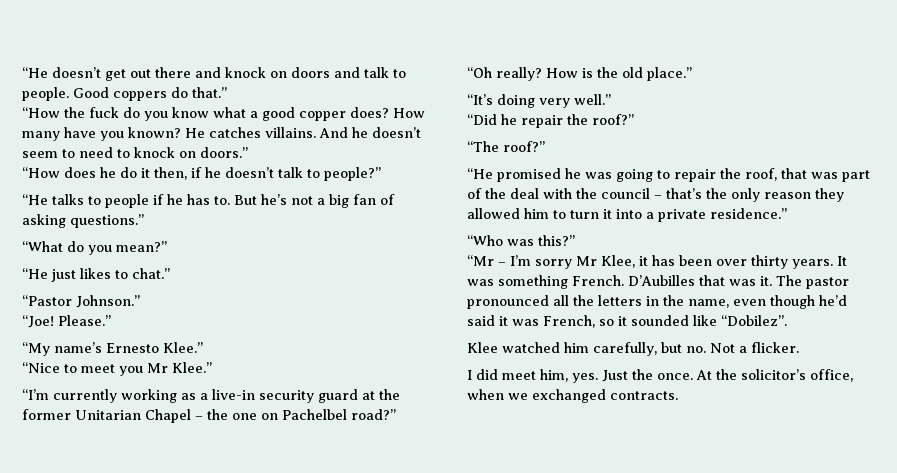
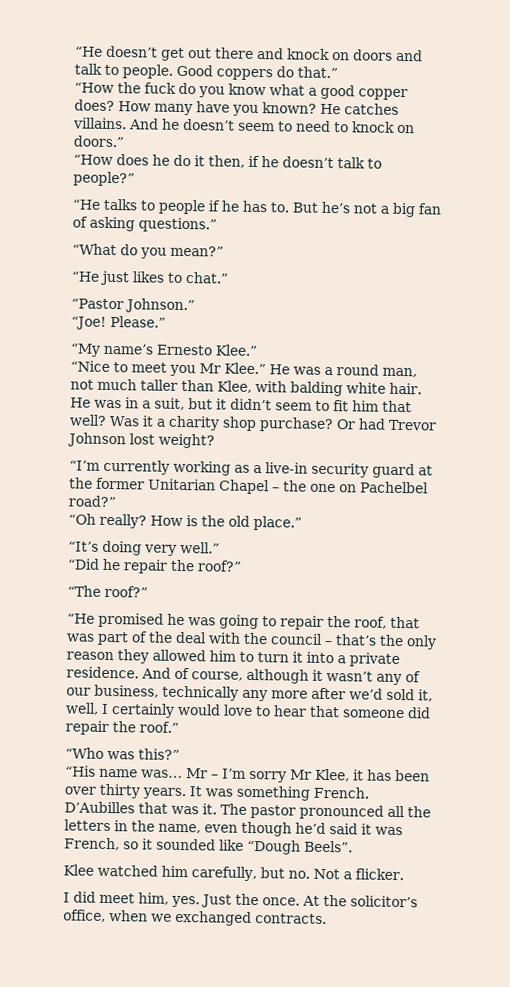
+ He was a round man, not much taller than Klee, with balding white hair. He was in a suit, but it didn’t seem to fit him that well? Was it a charity shop purchase? Or had Trevor Johnson lost weight?
- “He promised he was going to repair the roof, that was part of the deal with the council – that’s the only reason they allowed him to turn it into a private residence.”
+ “He promised he was going to repair the roof, that was part of the deal with the council – that’s the only reason they allowed him to turn it into a private residence. And of course, although it wasn’t any of our business, technically any more after we’d sold it, well, I certainly would love to hear that someone did repair the roof.”
- “Mr – I’m sorry Mr Klee, it has been over thirty years.
+ “His name was… Mr – I’m sorry Mr Klee, it has been over thirty years.
- The pastor pronounced all the letters in the name, even though he’d said it was French, so it sounded like “Dobilez”.
+ The pastor pronounced all the letters in the name, even though he’d said it was French, so it sounded like “Dough Beels”.

